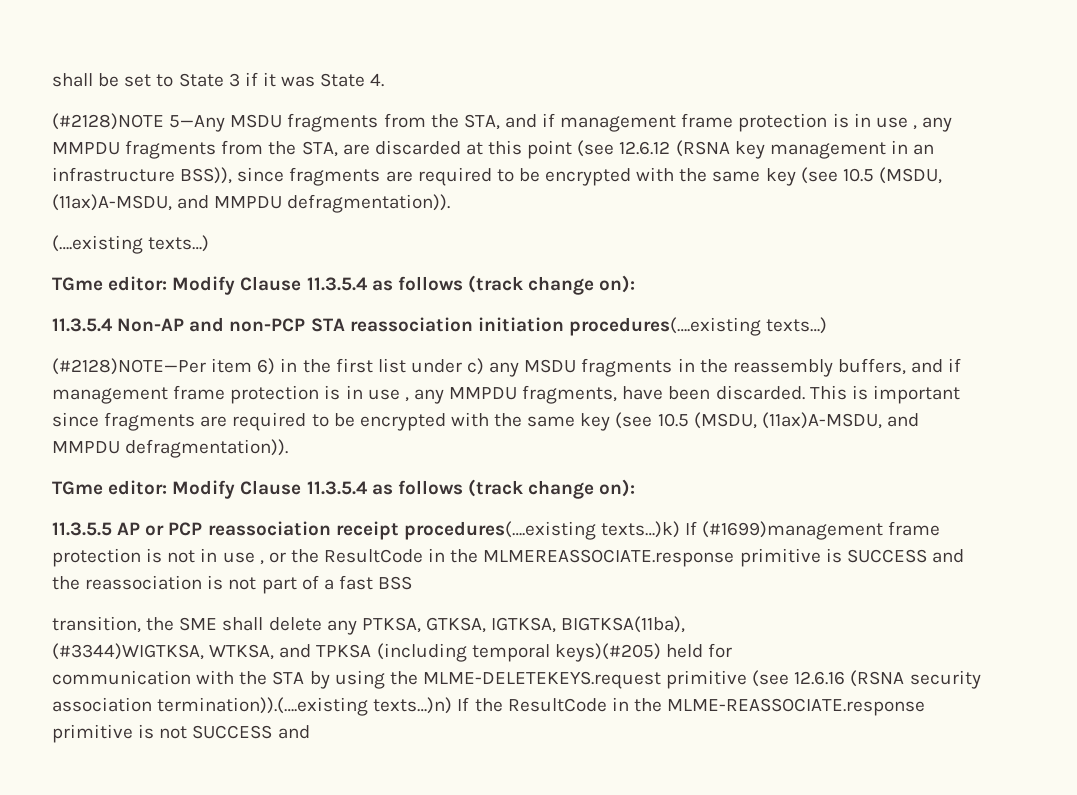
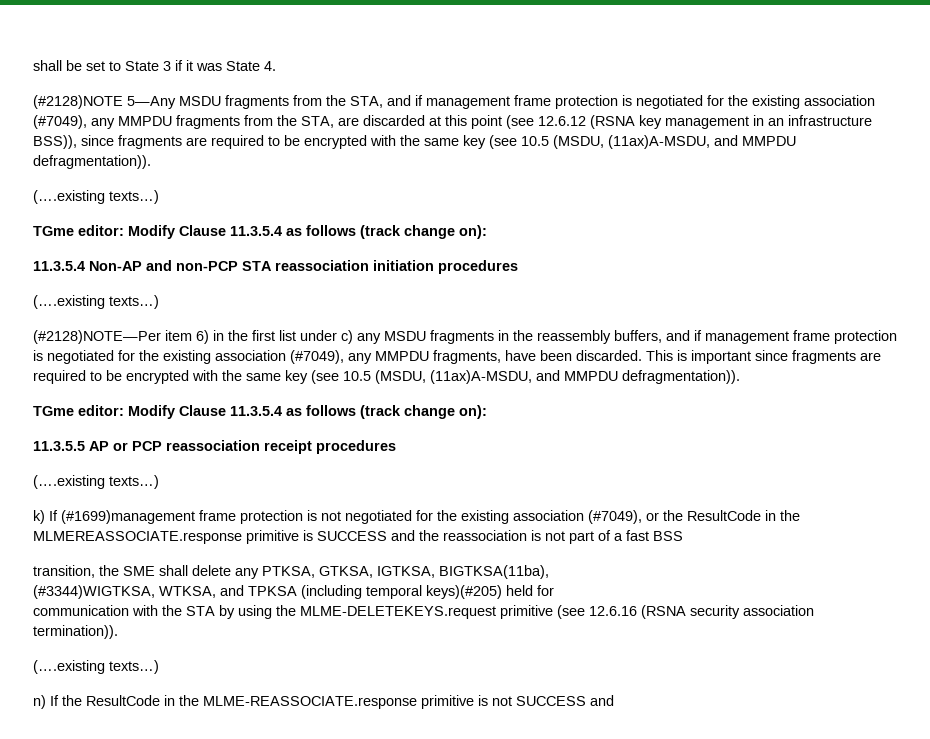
- (#2128)NOTE 5—Any MSDU fragments from the STA, and if management frame protection is in use , any MMPDU fragments from the STA, are discarded at this point (see 12.6.12 (RSNA key management in an infrastructure BSS)), since fragments are required to be encrypted with the same key (see 10.5 (MSDU, (11ax)A-MSDU, and MMPDU defragmentation)).
+ (#2128)NOTE 5—Any MSDU fragments from the STA, and if management frame protection is negotiated for the existing association (#7049), any MMPDU fragments from the STA, are discarded at this point (see 12.6.12 (RSNA key management in an infrastructure BSS)), since fragments are required to be encrypted with the same key (see 10.5 (MSDU, (11ax)A-MSDU, and MMPDU defragmentation)).
- 11.3.5.4 Non-AP and non-PCP STA reassociation initiation procedures(….existing texts…)
+ 11.3.5.4 Non-AP and non-PCP STA reassociation initiation procedures
+ (….existing texts…)
- (#2128)NOTE—Per item 6) in the first list under c) any MSDU fragments in the reassembly buffers, and if management frame protection is in use , any MMPDU fragments, have been discarded.
+ (#2128)NOTE—Per item 6) in the first list under c) any MSDU fragments in the reassembly buffers, and if management frame protection is negotiated for the existing association (#7049), any MMPDU fragments, have been discarded.
- 11.3.5.5 AP or PCP reassociation receipt procedures(….existing texts…)k) If (#1699)management frame protection is not in use , or the ResultCode in the MLMEREASSOCIATE.response primitive is SUCCESS and the reassociation is not part of a fast BSS
+ 11.3.5.5 AP or PCP reassociation receipt procedures
+ (….existing texts…)
+ k) If (#1699)management frame protection is not negotiated for the existing association (#7049), or the ResultCode in the MLMEREASSOCIATE.response primitive is SUCCESS and the reassociation is not part of a fast BSS
- communication with the STA by using the MLME-DELETEKEYS.request primitive (see 12.6.16 (RSNA security association termination)).(….existing texts…)n) If the ResultCode in the MLME-REASSOCIATE.response primitive is not SUCCESS and
+ communication with the STA by using the MLME-DELETEKEYS.request primitive (see 12.6.16 (RSNA security association termination)).
+ (….existing texts…)
+ n) If the ResultCode in the MLME-REASSOCIATE.response primitive is not SUCCESS and

